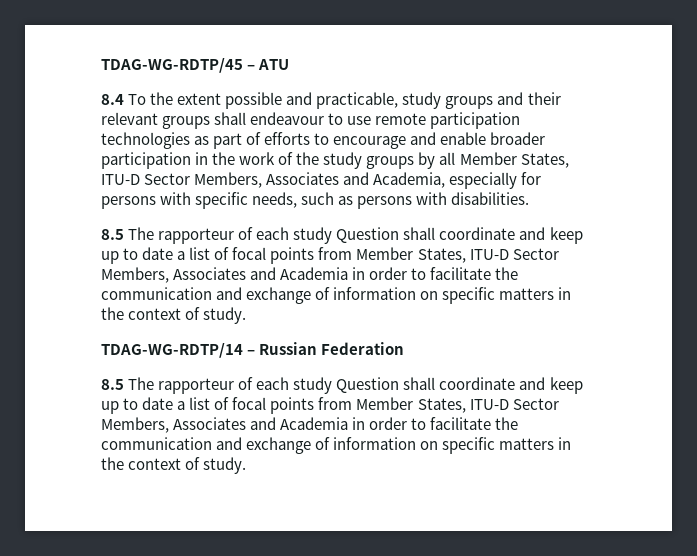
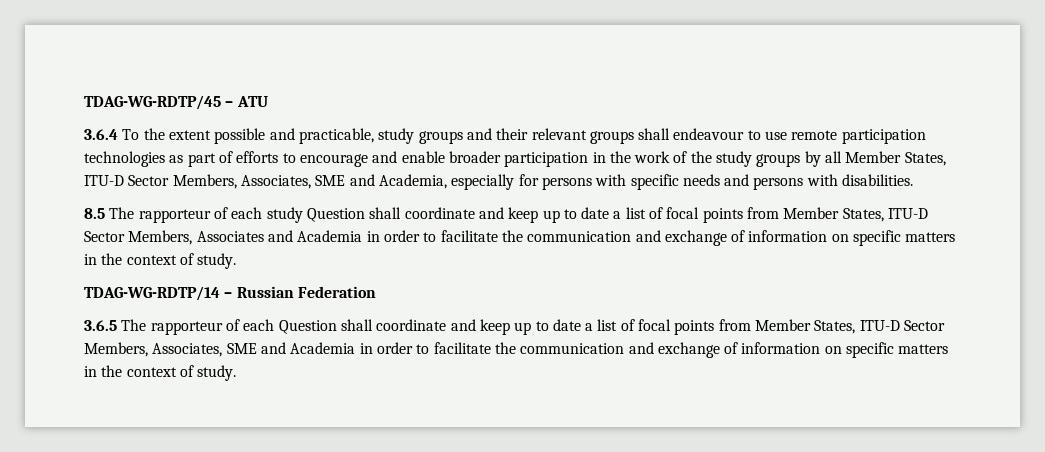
- 8.4 To the extent possible and practicable, study groups and their relevant groups shall endeavour to use remote participation technologies as part of efforts to encourage and enable broader participation in the work of the study groups by all Member States, ITU-D Sector Members, Associates and Academia, especially for persons with specific needs, such as persons with disabilities.
+ 3.6.4 To the extent possible and practicable, study groups and their relevant groups shall endeavour to use remote participation technologies as part of efforts to encourage and enable broader participation in the work of the study groups by all Member States, ITU-D Sector Members, Associates, SME and Academia, especially for persons with specific needs and persons with disabilities.
  TDAG-WG-RDTP/14 – Russian Federation
- 8.5 The rapporteur of each study Question shall coordinate and keep up to date a list of focal points from Member States, ITU-D Sector Members, Associates and Academia in order to facilitate the communication and exchange of information on specific matters in the context of study.
+ 3.6.5 The rapporteur of each Question shall coordinate and keep up to date a list of focal points from Member States, ITU-D Sector Members, Associates, SME and Academia in order to facilitate the communication and exchange of information on specific matters in the context of study.

